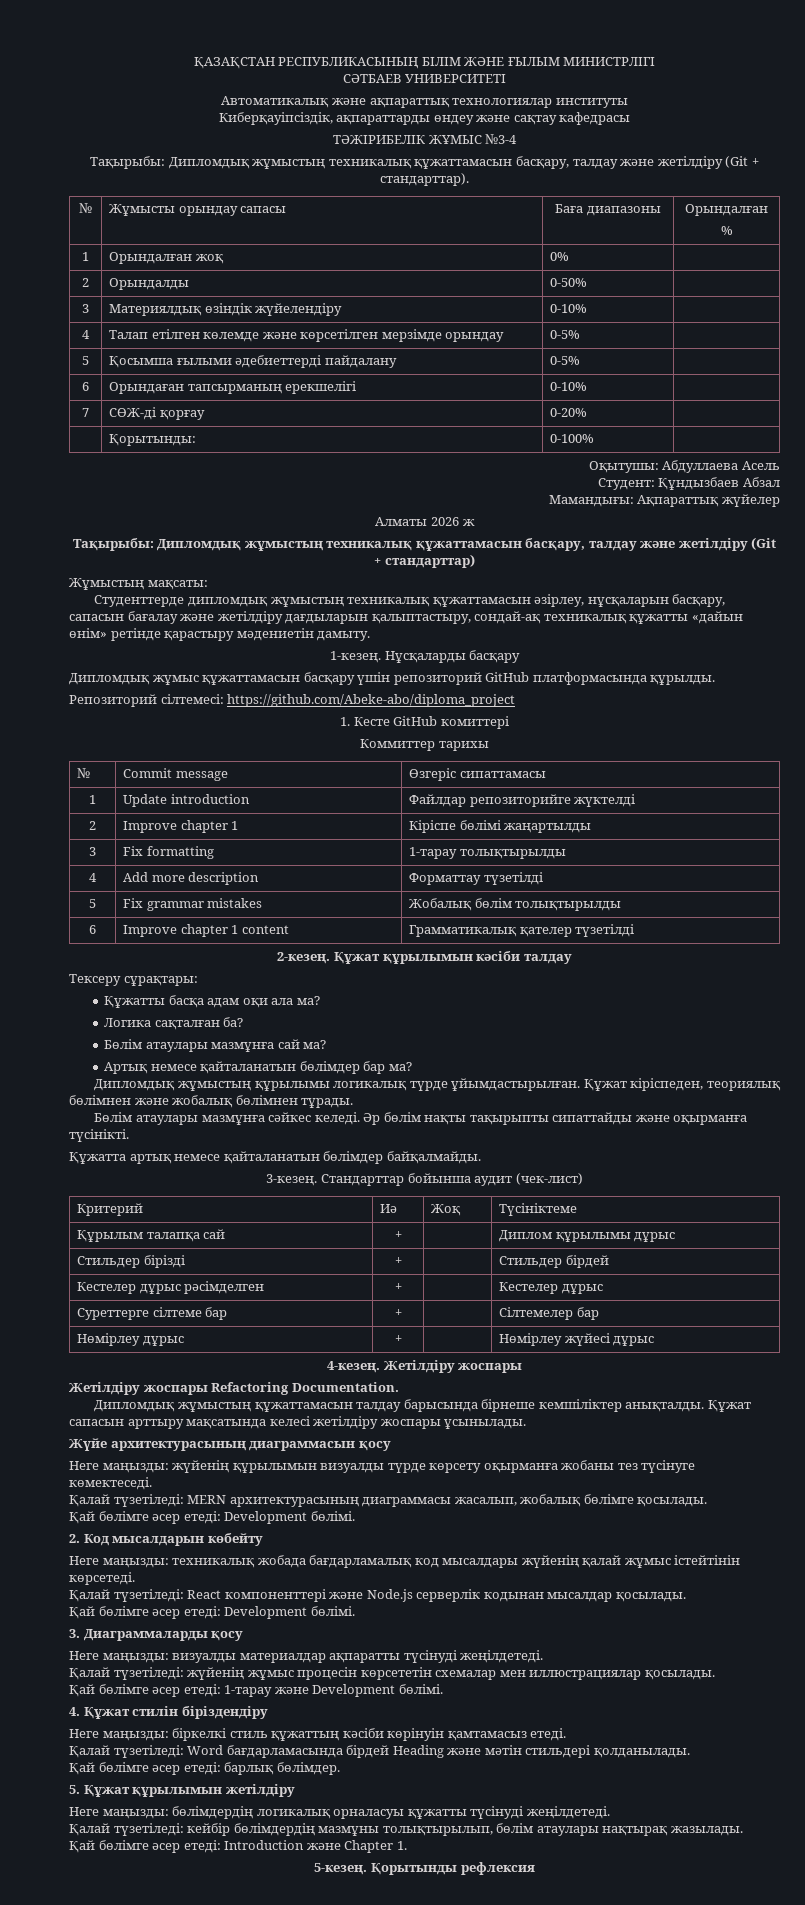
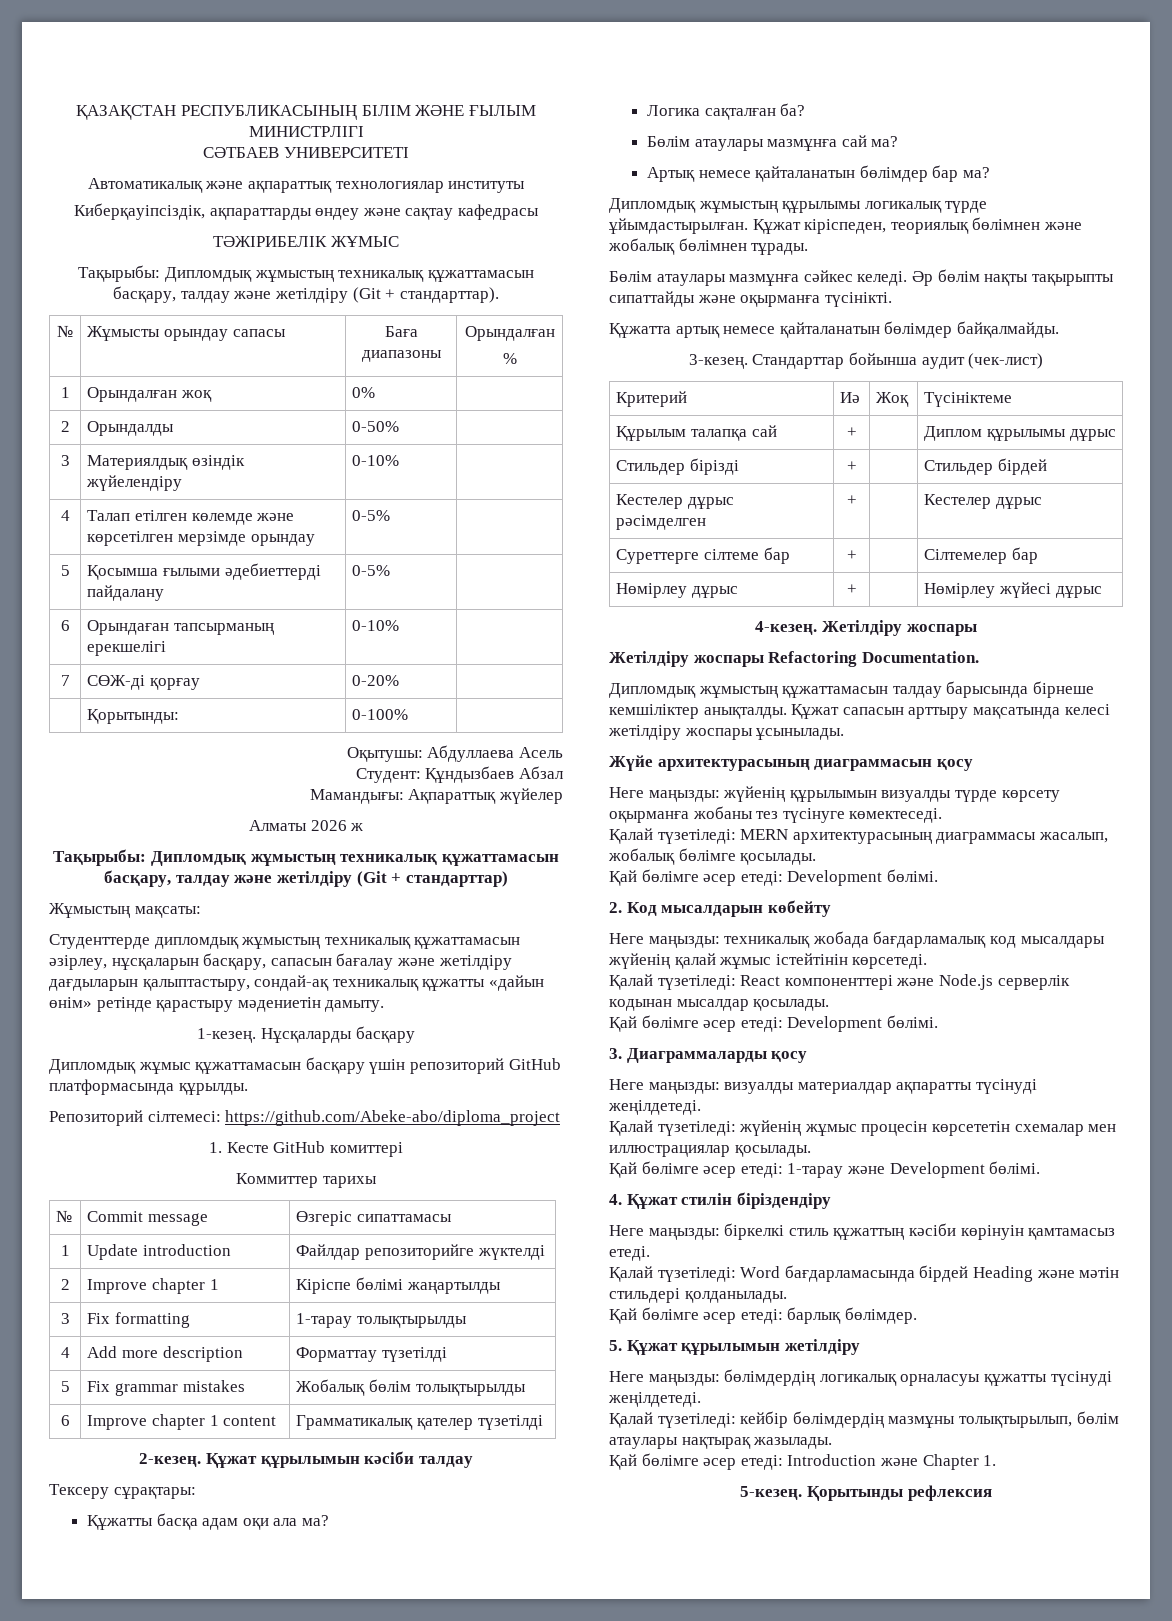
- ТӘЖІРИБЕЛІК ЖҰМЫС №3-4
+ ТӘЖІРИБЕЛІК ЖҰМЫС

